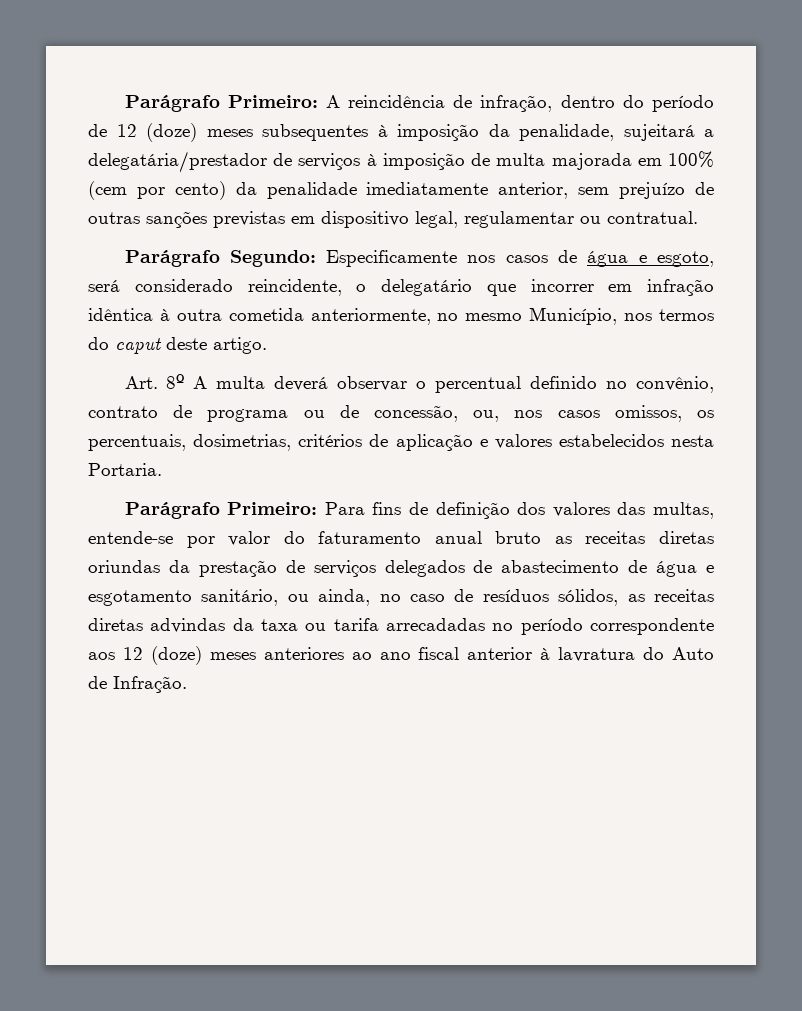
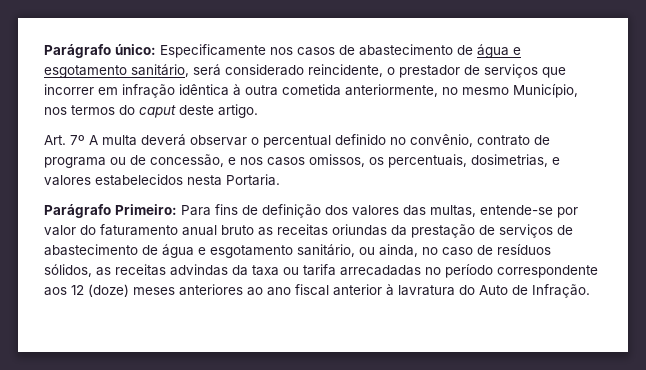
- Parágrafo Primeiro: A reincidência de infração, dentro do período de 12 (doze) meses subsequentes à imposição da penalidade, sujeitará a delegatária/prestador de serviços à imposição de multa majorada em 100% (cem por cento) da penalidade imediatamente anterior, sem prejuízo de outras sanções previstas em dispositivo legal, regulamentar ou contratual.
- Parágrafo Segundo: Especificamente nos casos de água e esgoto, será considerado reincidente, o delegatário que incorrer em infração idêntica à outra cometida anteriormente, no mesmo Município, nos termos do caput deste artigo.
+ Parágrafo único: Especificamente nos casos de abastecimento de água e esgotamento sanitário, será considerado reincidente, o prestador de serviços que incorrer em infração idêntica à outra cometida anteriormente, no mesmo Município, nos termos do caput deste artigo.
- Art. 8º A multa deverá observar o percentual definido no convênio, contrato de programa ou de concessão, ou, nos casos omissos, os percentuais, dosimetrias, critérios de aplicação e valores estabelecidos nesta Portaria.
+ Art. 7º A multa deverá observar o percentual definido no convênio, contrato de programa ou de concessão, e nos casos omissos, os percentuais, dosimetrias, e valores estabelecidos nesta Portaria.
- Para fins de definição dos valores das multas, entende-se por valor do faturamento anual bruto as receitas diretas oriundas da prestação de serviços delegados de abastecimento de água e esgotamento sanitário, ou ainda, no caso de resíduos sólidos, as receitas diretas advindas da taxa ou tarifa arrecadadas no período correspondente aos 12 (doze) meses anteriores ao ano fiscal anterior à lavratura do Auto de Infração.
+ Para fins de definição dos valores das multas, entende-se por valor do faturamento anual bruto as receitas oriundas da prestação de serviços de abastecimento de água e esgotamento sanitário, ou ainda, no caso de resíduos sólidos, as receitas advindas da taxa ou tarifa arrecadadas no período correspondente aos 12 (doze) meses anteriores ao ano fiscal anterior à lavratura do Auto de Infração.

